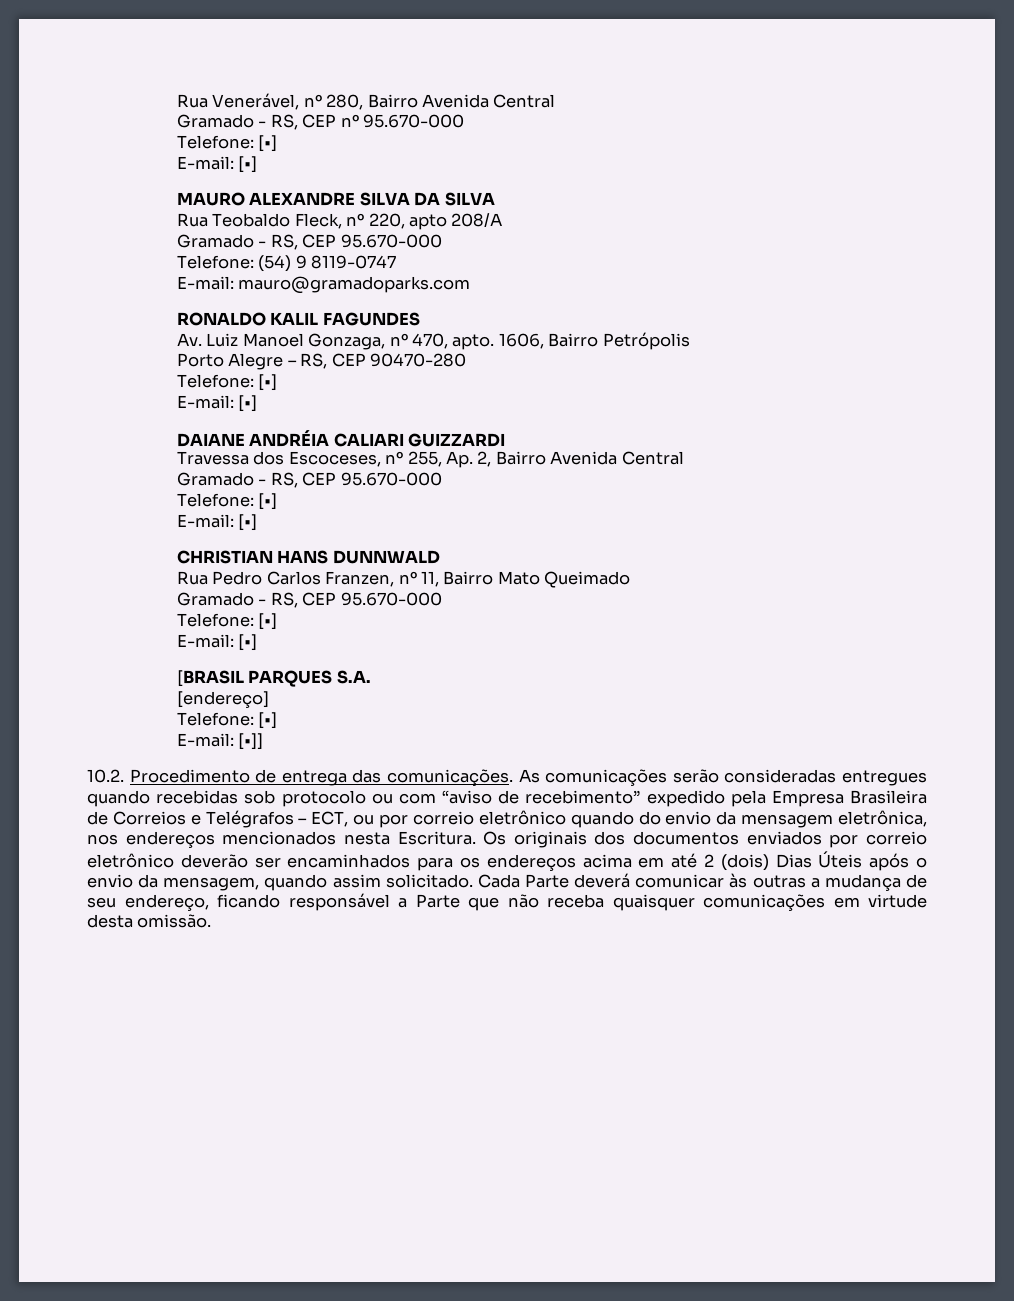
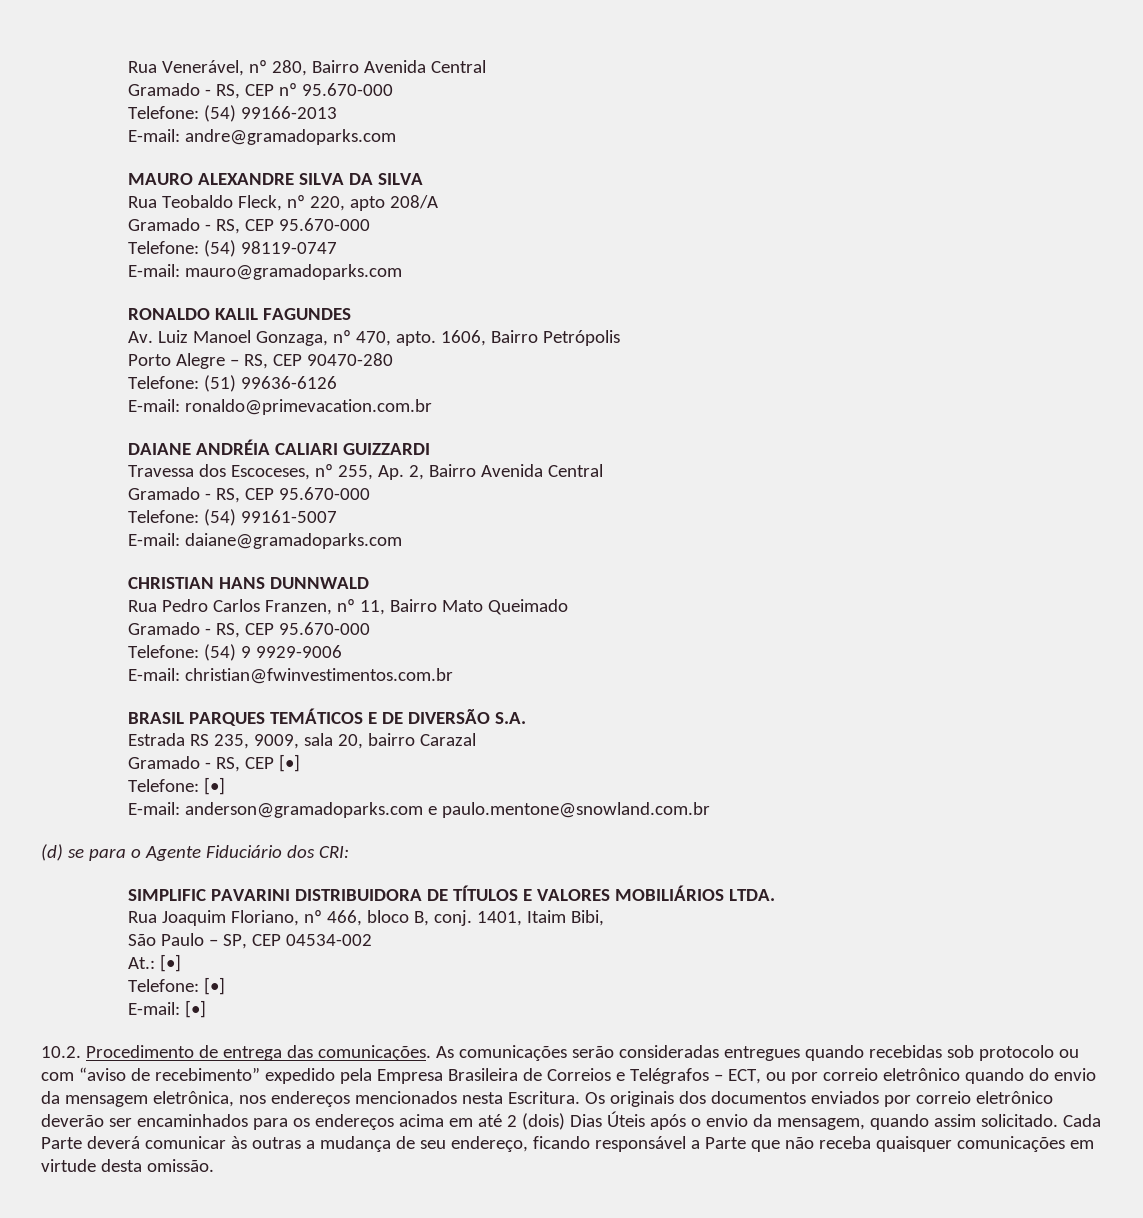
  Gramado - RS, CEP nº 95.670-000
- Telefone: [•]
- E-mail: [•]
+ Telefone: (54) 99166-2013
+ E-mail: andre@gramadoparks.com
- Telefone: (54) 9 8119-0747
+ Telefone: (54) 98119-0747
  Porto Alegre – RS, CEP 90470-280
- Telefone: [•]
- E-mail: [•]
+ Telefone: (51) 99636-6126
+ E-mail: ronaldo@primevacation.com.br
  Travessa dos Escoceses, nº 255, Ap. 2, Bairro Avenida Central
  Gramado - RS, CEP 95.670-000
- Telefone: [•]
- E-mail: [•]
+ Telefone: (54) 99161-5007
+ E-mail: daiane@gramadoparks.com
  Rua Pedro Carlos Franzen, nº 11, Bairro Mato Queimado
  Gramado - RS, CEP 95.670-000
+ Telefone: (54) 9 9929-9006
+ E-mail: christian@fwinvestimentos.com.br
+ BRASIL PARQUES TEMÁTICOS E DE DIVERSÃO S.A.
+ Estrada RS 235, 9009, sala 20, bairro Carazal
+ Gramado - RS, CEP [•]
+ Telefone: [•]
+ E-mail: anderson@gramadoparks.com e paulo.mentone@snowland.com.br
+ (d) se para o Agente Fiduciário dos CRI:
+ SIMPLIFIC PAVARINI DISTRIBUIDORA DE TÍTULOS E VALORES MOBILIÁRIOS LTDA.
+ Rua Joaquim Floriano, nº 466, bloco B, conj. 1401, Itaim Bibi,
+ São Paulo – SP, CEP 04534-002
+ At.: [•]
  Telefone: [•]
  E-mail: [•]
- [BRASIL PARQUES S.A.
- [endereço]
- Telefone: [•]
- E-mail: [•]]

